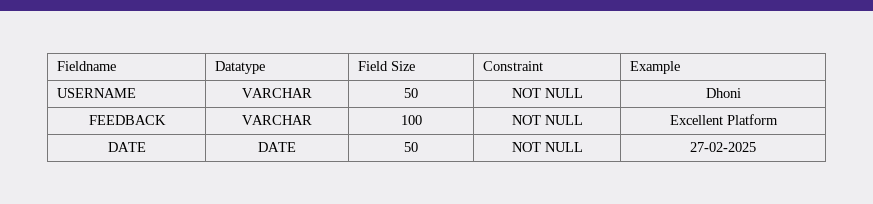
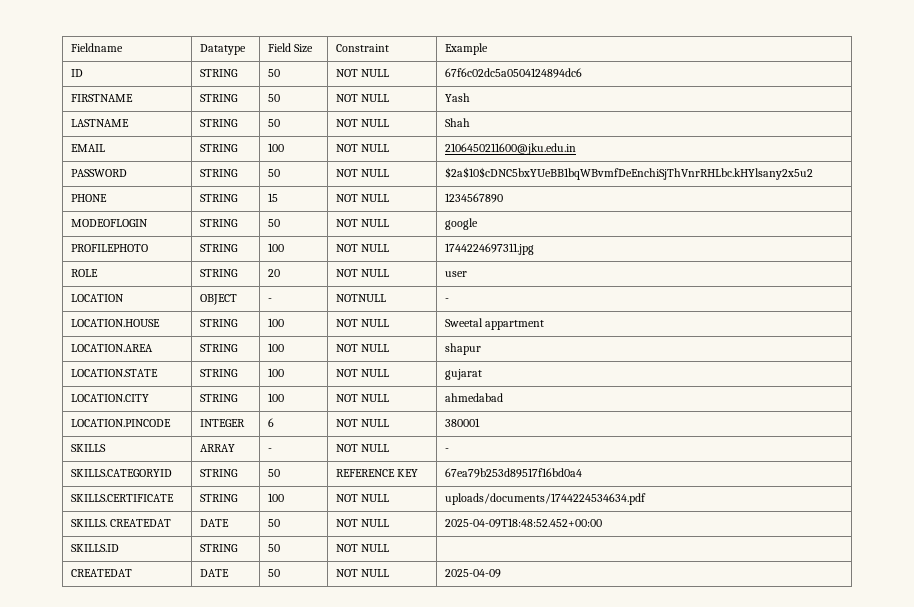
- USERNAME | VARCHAR | 50 | NOT NULL | Dhoni
- FEEDBACK | VARCHAR | 100 | NOT NULL | Excellent Platform
- DATE | DATE | 50 | NOT NULL | 27-02-2025
+ ID | STRING | 50 | NOT NULL | 67f6c02dc5a0504124894dc6
+ FIRSTNAME | STRING | 50 | NOT NULL | Yash
+ LASTNAME | STRING | 50 | NOT NULL | Shah
+ EMAIL | STRING | 100 | NOT NULL | 2106450211600@jku.edu.in
+ PASSWORD | STRING | 50 | NOT NULL | $2a$10$cDNC5bxYUeBB1bqWBvmfDeEnchiSjThVnrRHLbc.kHYlsany2x5u2
+ PHONE | STRING | 15 | NOT NULL | 1234567890
+ MODEOFLOGIN | STRING | 50 | NOT NULL | google
+ PROFILEPHOTO | STRING | 100 | NOT NULL | 1744224697311.jpg
+ ROLE | STRING | 20 | NOT NULL | user
+ LOCATION | OBJECT | - | NOTNULL | -
+ LOCATION.HOUSE | STRING | 100 | NOT NULL | Sweetal appartment
+ LOCATION.AREA | STRING | 100 | NOT NULL | shapur
+ LOCATION.STATE | STRING | 100 | NOT NULL | gujarat
+ LOCATION.CITY | STRING | 100 | NOT NULL | ahmedabad
+ LOCATION.PINCODE | INTEGER | 6 | NOT NULL | 380001
+ SKILLS | ARRAY | - | NOT NULL | -
+ SKILLS.CATEGORYID | STRING | 50 | REFERENCE KEY | 67ea79b253d89517f16bd0a4
+ SKILLS.CERTIFICATE | STRING | 100 | NOT NULL | uploads/documents/1744224534634.pdf
+ SKILLS. CREATEDAT | DATE | 50 | NOT NULL | 2025-04-09T18:48:52.452+00:00
+ SKILLS.ID | STRING | 50 | NOT NULL |
+ CREATEDAT | DATE | 50 | NOT NULL | 2025-04-09

